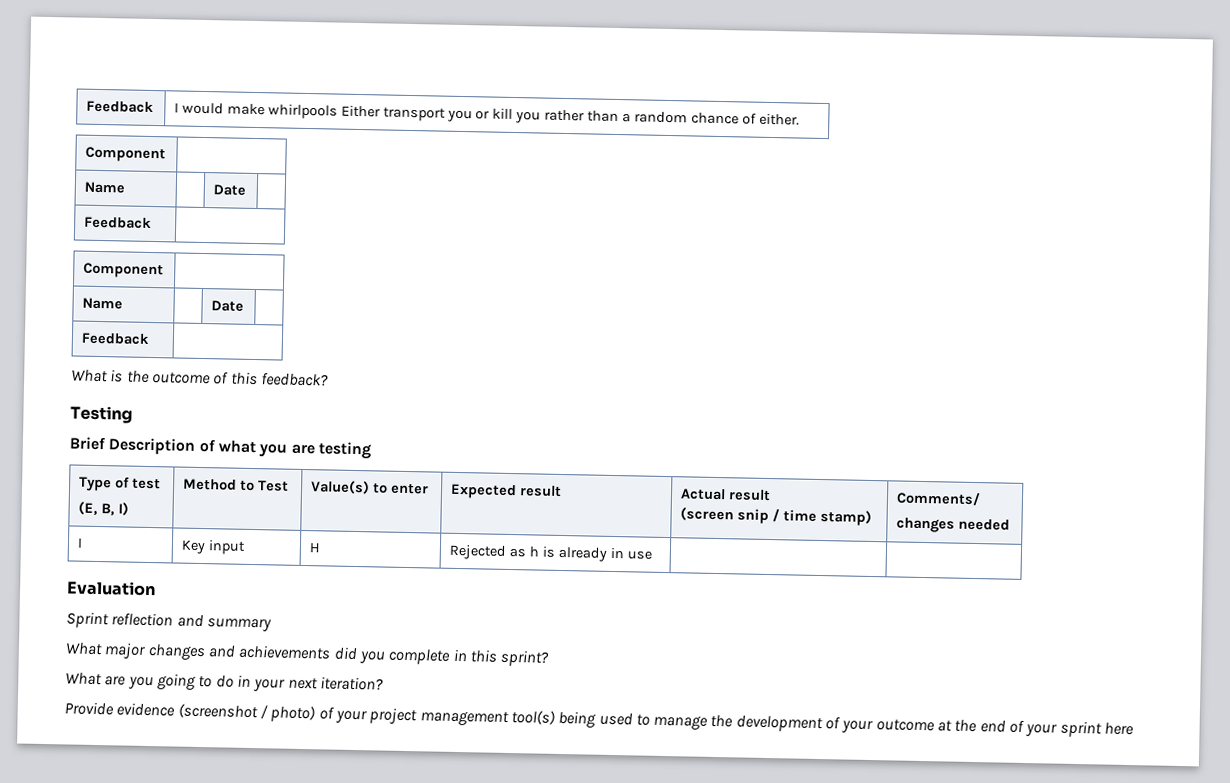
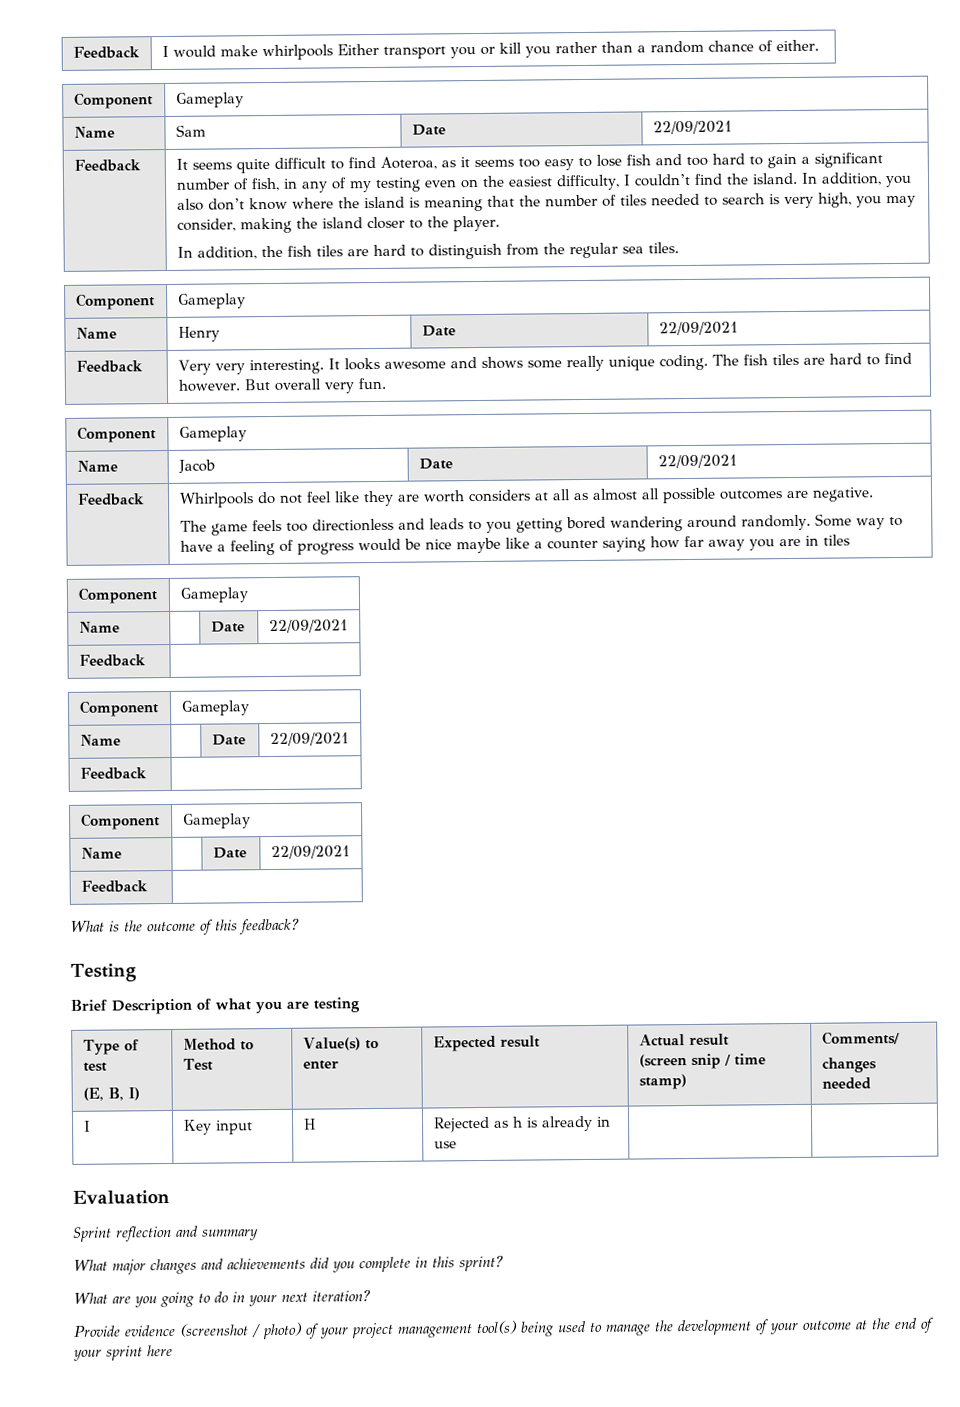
  Feedback | I would make whirlpools Either transport you or kill you rather than a random chance of either.
- Component |
- Name | | Date |
+ Component | Gameplay
+ Name | Sam | Date | 22/09/2021
+ Feedback | It seems quite difficult to find Aoteroa, as it seems too easy to lose fish and too hard to gain a significant number of fish, in any of my testing even on the easiest difficulty, I couldn’t find the island. In addition, you also don’t know where the island is meaning that the number of tiles needed to search is very high, you may consider, making the island closer to the player.
+ In addition, the fish tiles are hard to distinguish from the regular sea tiles.
+ Component | Gameplay
+ Name | Henry | Date | 22/09/2021
+ Feedback | Very very interesting. It looks awesome and shows some really unique coding. The fish tiles are hard to find however. But overall very fun.
+ Component | Gameplay
+ Name | Jacob | Date | 22/09/2021
+ Feedback | Whirlpools do not feel like they are worth considers at all as almost all possible outcomes are negative.
+ The game feels too directionless and leads to you getting bored wandering around randomly. Some way to have a feeling of progress would be nice maybe like a counter saying how far away you are in tiles
+ Component | Gameplay
+ Name | | Date | 22/09/2021
  Feedback |
- Component |
- Name | | Date |
+ Component | Gameplay
+ Name | | Date | 22/09/2021
+ Feedback |
+ Component | Gameplay
+ Name | | Date | 22/09/2021

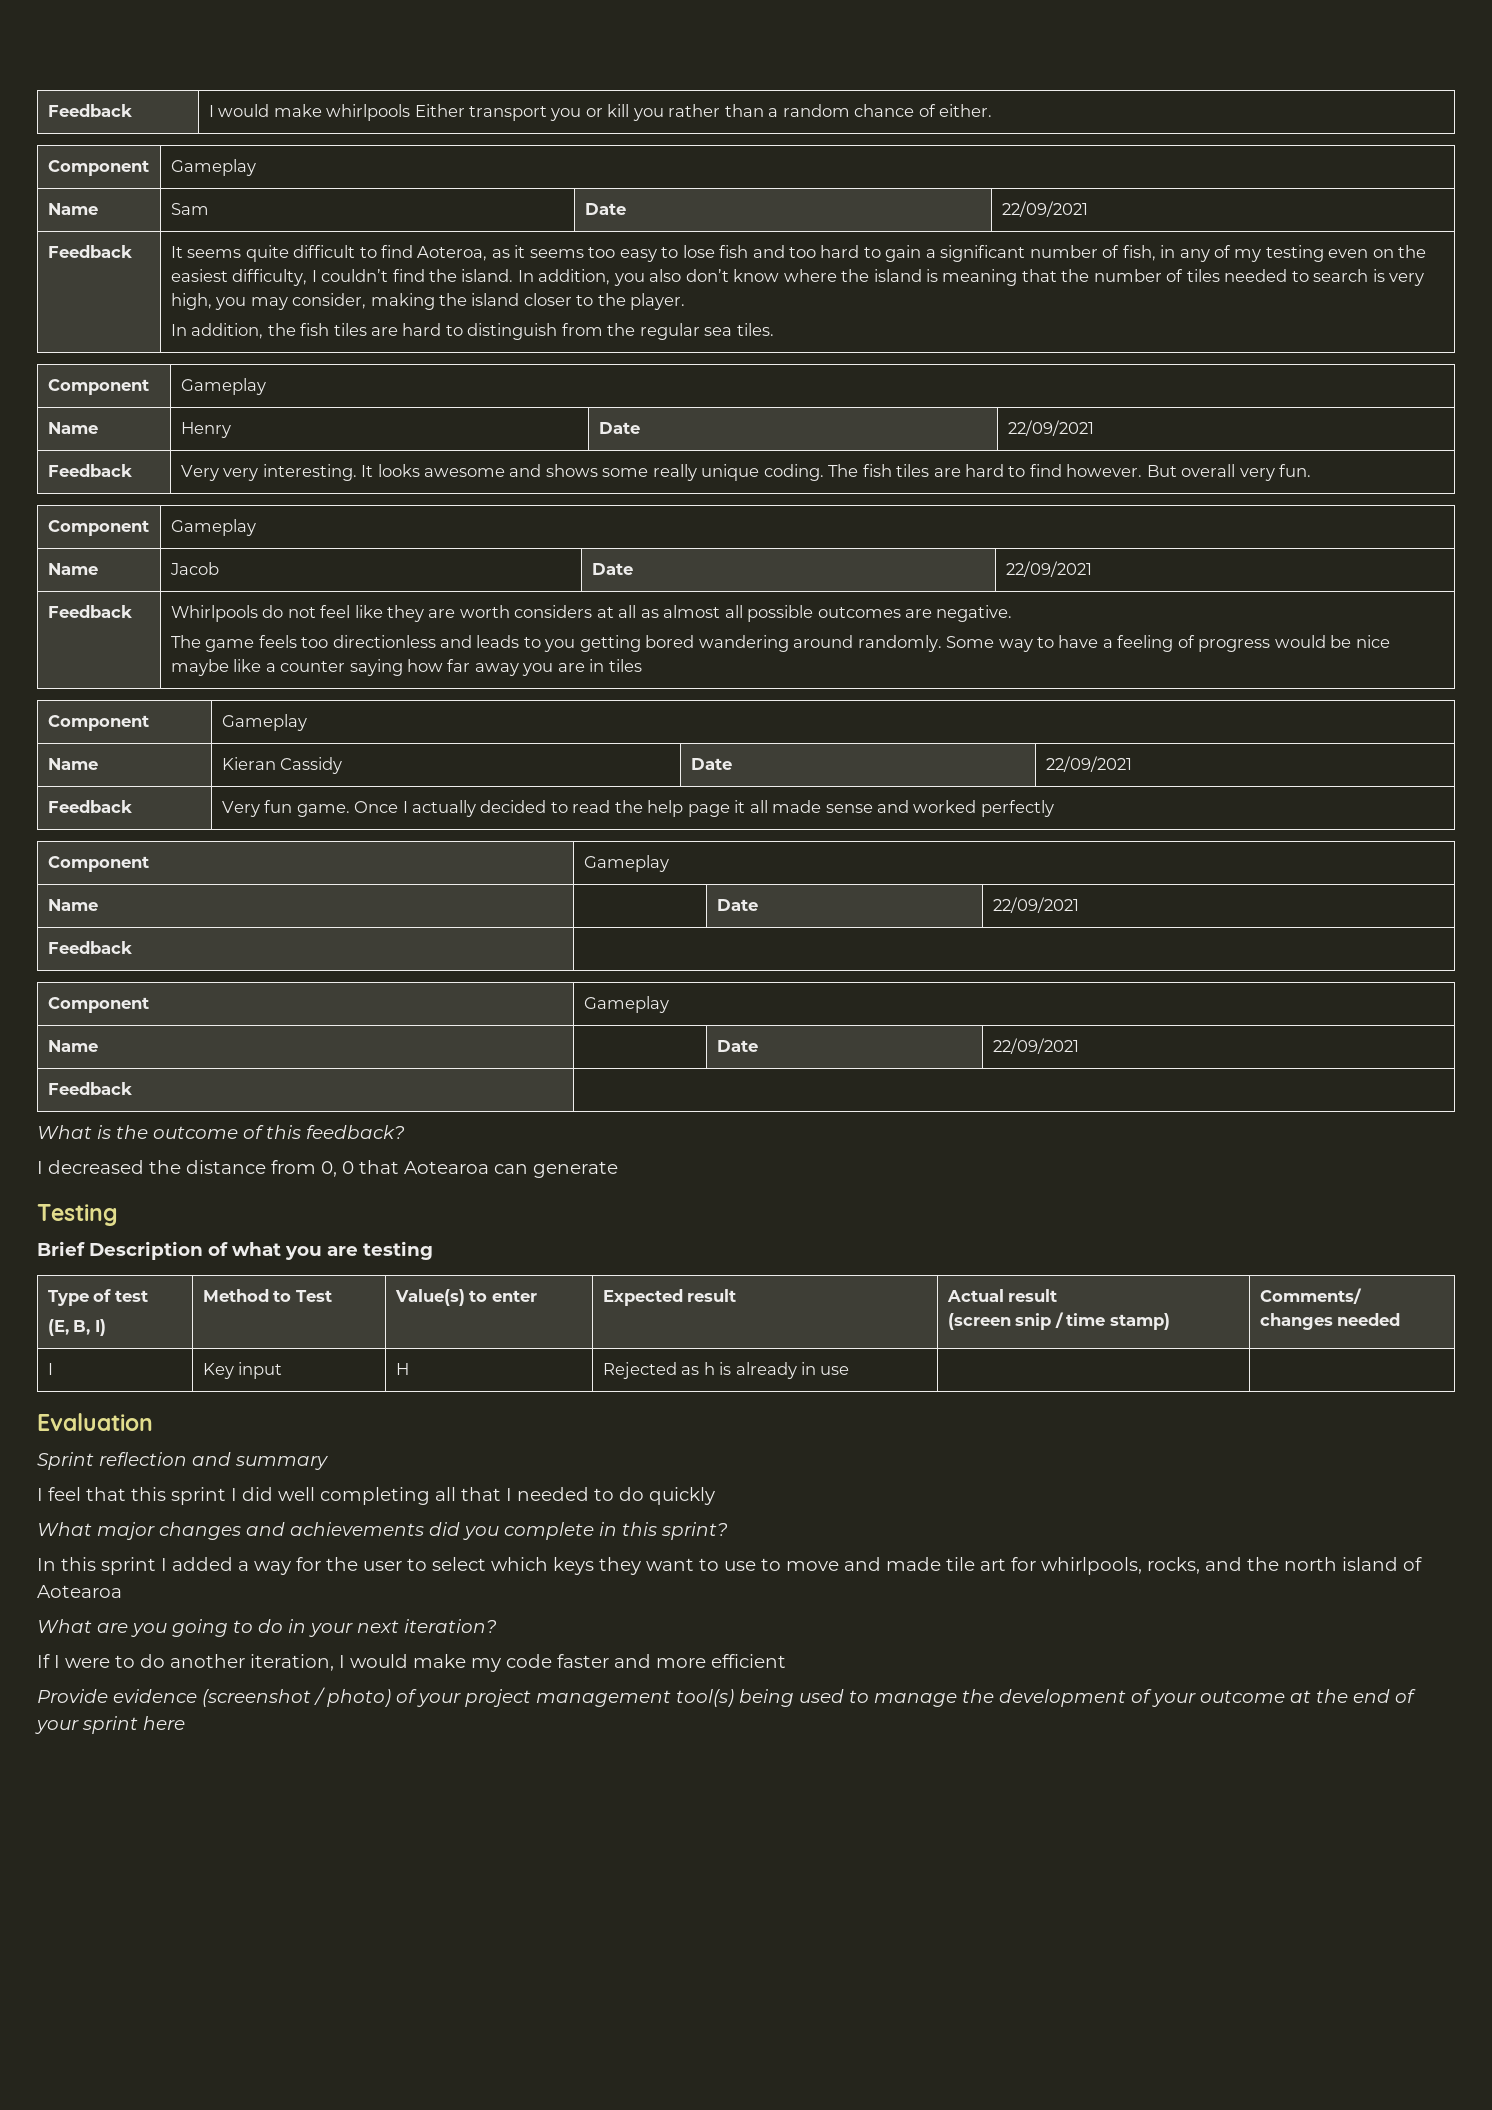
  Some way to have a feeling of progress would be nice maybe like a counter saying how far away you are in tiles
  Component | Gameplay
- Name | | Date | 22/09/2021
- Feedback |
+ Name | Kieran Cassidy | Date | 22/09/2021
+ Feedback | Very fun game. Once I actually decided to read the help page it all made sense and worked perfectly
+ I decreased the distance from 0, 0 that Aotearoa can generate
+ I feel that this sprint I did well completing all that I needed to do quickly
+ In this sprint I added a way for the user to select which keys they want to use to move and made tile art for whirlpools, rocks, and the north island of Aotearoa
+ If I were to do another iteration, I would make my code faster and more efficient

